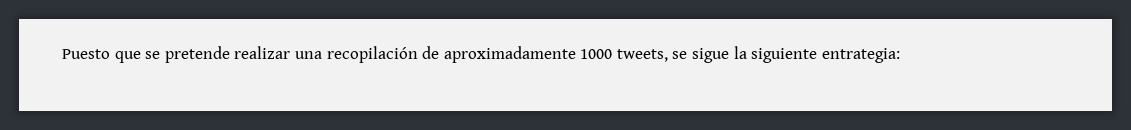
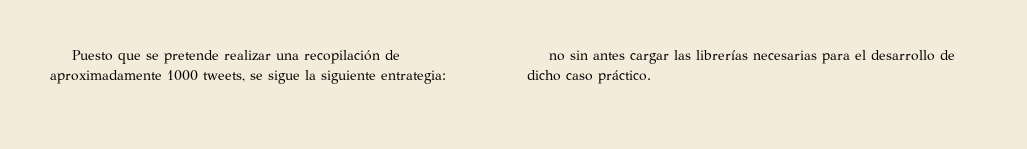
+ no sin antes cargar las librerías necesarias para el desarrollo de dicho caso práctico.

